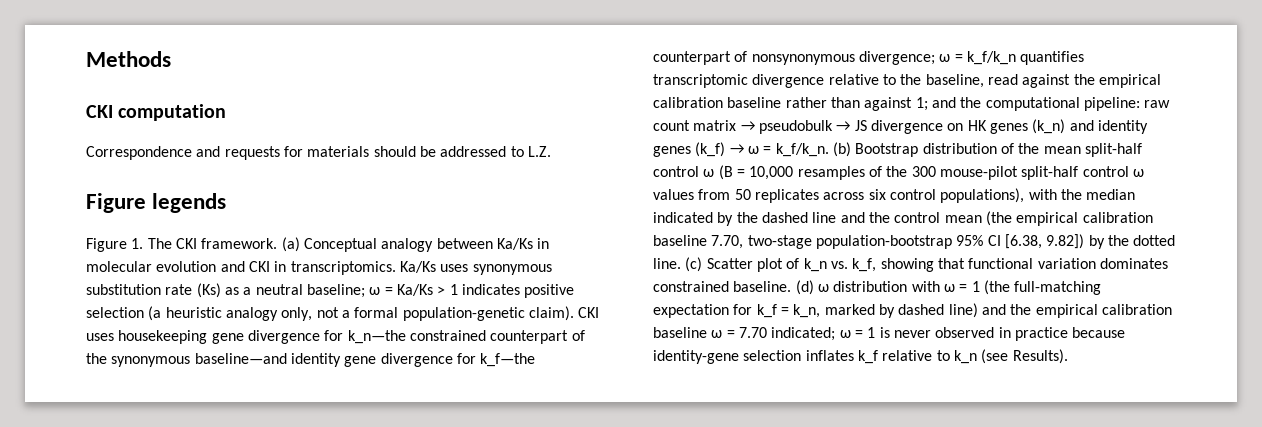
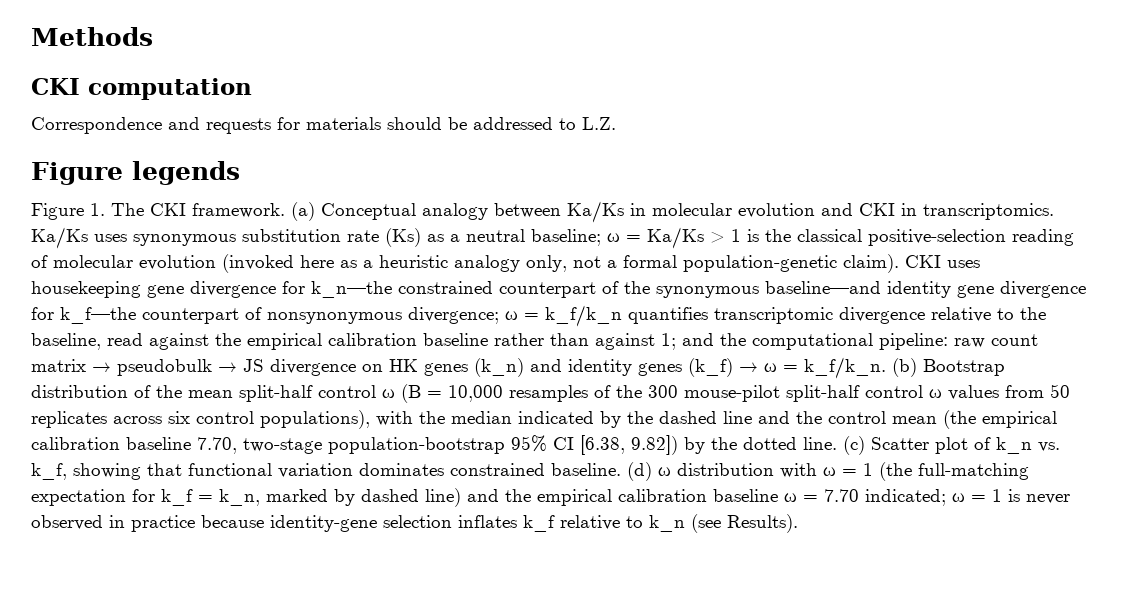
- Ka/Ks uses synonymous substitution rate (Ks) as a neutral baseline; ω = Ka/Ks > 1 indicates positive selection (a heuristic analogy only, not a formal population-genetic claim).
+ Ka/Ks uses synonymous substitution rate (Ks) as a neutral baseline; ω = Ka/Ks > 1 is the classical positive-selection reading of molecular evolution (invoked here as a heuristic analogy only, not a formal population-genetic claim).

